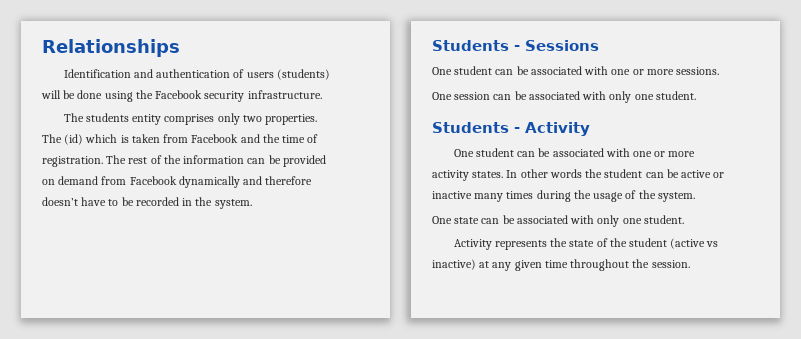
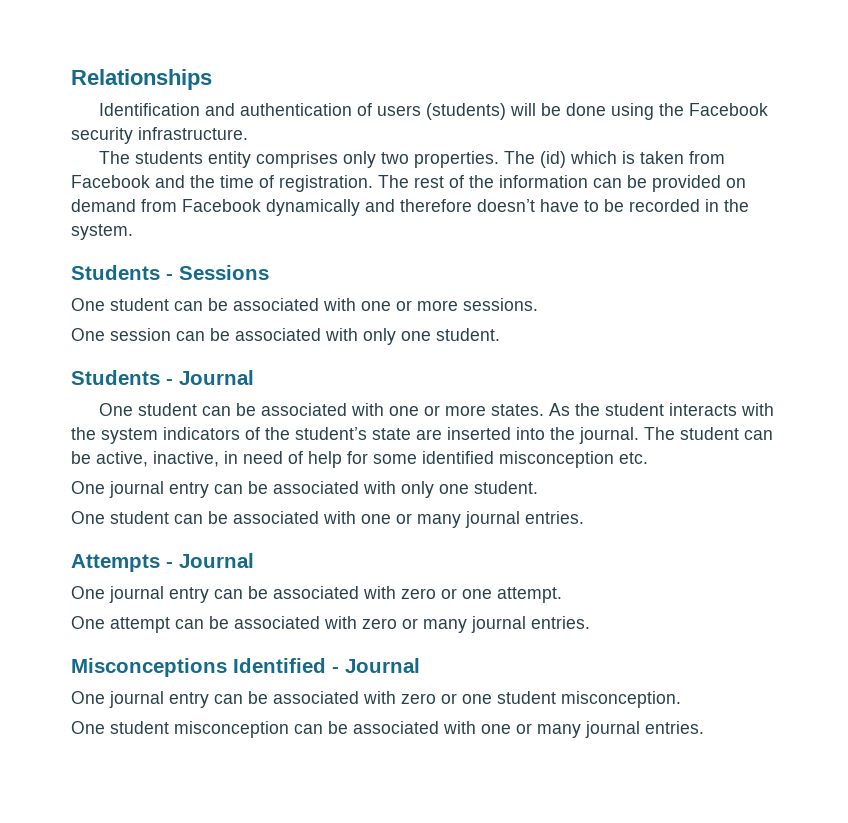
- Students - Activity
- One student can be associated with one or more activity states. In other words the student can be active or inactive many times during the usage of the system.
- One state can be associated with only one student.
- Activity represents the state of the student (active vs inactive) at any given time throughout the session.
+ Students - Journal
+ One student can be associated with one or more states. As the student interacts with the system indicators of the student’s state are inserted into the journal. The student can be active, inactive, in need of help for some identified misconception etc.
+ One journal entry can be associated with only one student.
+ One student can be associated with one or many journal entries.
+ Attempts - Journal
+ One journal entry can be associated with zero or one attempt.
+ One attempt can be associated with zero or many journal entries.
+ Misconceptions Identified - Journal
+ One journal entry can be associated with zero or one student misconception.
+ One student misconception can be associated with one or many journal entries.

